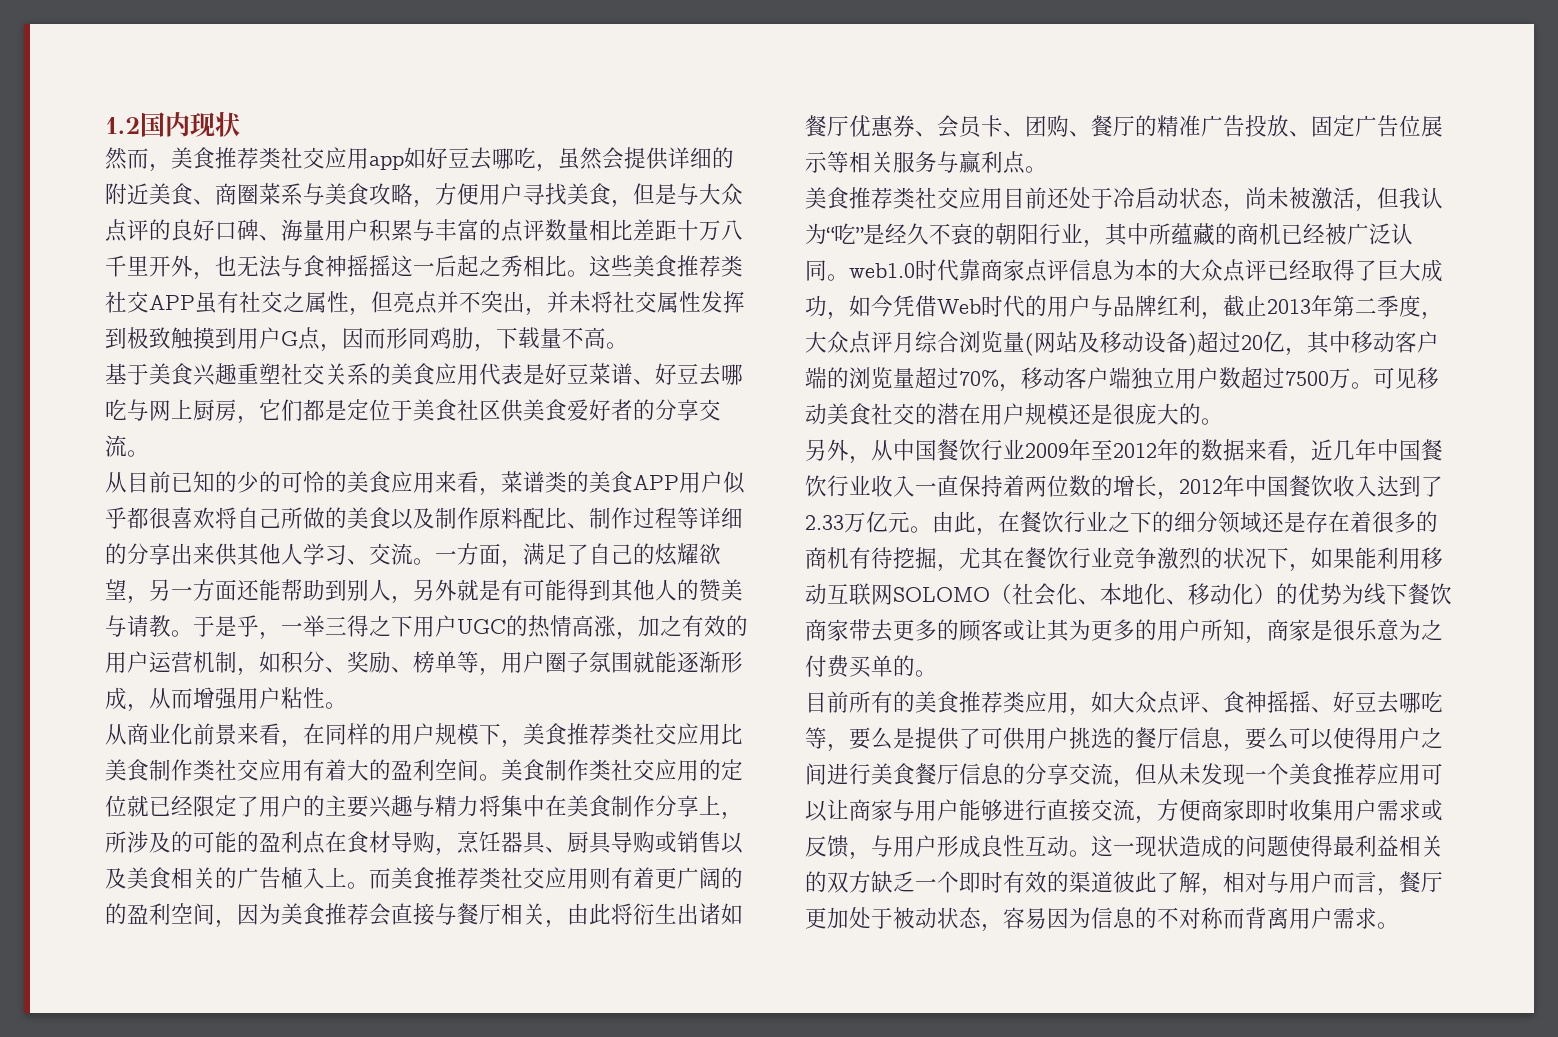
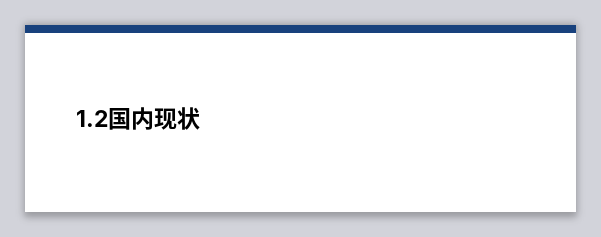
- 然而，美食推荐类社交应用app如好豆去哪吃，虽然会提供详细的附近美食、商圈菜系与美食攻略，方便用户寻找美食，但是与大众点评的良好口碑、海量用户积累与丰富的点评数量相比差距十万八千里开外，也无法与食神摇摇这一后起之秀相比。这些美食推荐类社交APP虽有社交之属性，但亮点并不突出，并未将社交属性发挥到极致触摸到用户G点，因而形同鸡肋，下载量不高。
- 基于美食兴趣重塑社交关系的美食应用代表是好豆菜谱、好豆去哪吃与网上厨房，它们都是定位于美食社区供美食爱好者的分享交流。
- 从目前已知的少的可怜的美食应用来看，菜谱类的美食APP用户似乎都很喜欢将自己所做的美食以及制作原料配比、制作过程等详细的分享出来供其他人学习、交流。一方面，满足了自己的炫耀欲望，另一方面还能帮助到别人，另外就是有可能得到其他人的赞美与请教。于是乎，一举三得之下用户UGC的热情高涨，加之有效的用户运营机制，如积分、奖励、榜单等，用户圈子氛围就能逐渐形成，从而增强用户粘性。
- 从商业化前景来看，在同样的用户规模下，美食推荐类社交应用比美食制作类社交应用有着大的盈利空间。美食制作类社交应用的定位就已经限定了用户的主要兴趣与精力将集中在美食制作分享上，所涉及的可能的盈利点在食材导购，烹饪器具、厨具导购或销售以及美食相关的广告植入上。而美食推荐类社交应用则有着更广阔的的盈利空间，因为美食推荐会直接与餐厅相关，由此将衍生出诸如餐厅优惠券、会员卡、团购、餐厅的精准广告投放、固定广告位展示等相关服务与赢利点。
- 美食推荐类社交应用目前还处于冷启动状态，尚未被激活，但我认为“吃”是经久不衰的朝阳行业，其中所蕴藏的商机已经被广泛认同。web1.0时代靠商家点评信息为本的大众点评已经取得了巨大成功，如今凭借Web时代的用户与品牌红利，截止2013年第二季度，大众点评月综合浏览量(网站及移动设备)超过20亿，其中移动客户端的浏览量超过70%，移动客户端独立用户数超过7500万。可见移动美食社交的潜在用户规模还是很庞大的。
- 另外，从中国餐饮行业2009年至2012年的数据来看，近几年中国餐饮行业收入一直保持着两位数的增长，2012年中国餐饮收入达到了2.33万亿元。由此，在餐饮行业之下的细分领域还是存在着很多的商机有待挖掘，尤其在餐饮行业竞争激烈的状况下，如果能利用移动互联网SOLOMO（社会化、本地化、移动化）的优势为线下餐饮商家带去更多的顾客或让其为更多的用户所知，商家是很乐意为之付费买单的。
- 目前所有的美食推荐类应用，如大众点评、食神摇摇、好豆去哪吃等，要么是提供了可供用户挑选的餐厅信息，要么可以使得用户之间进行美食餐厅信息的分享交流，但从未发现一个美食推荐应用可以让商家与用户能够进行直接交流，方便商家即时收集用户需求或反馈，与用户形成良性互动。这一现状造成的问题使得最利益相关的双方缺乏一个即时有效的渠道彼此了解，相对与用户而言，餐厅更加处于被动状态，容易因为信息的不对称而背离用户需求。

